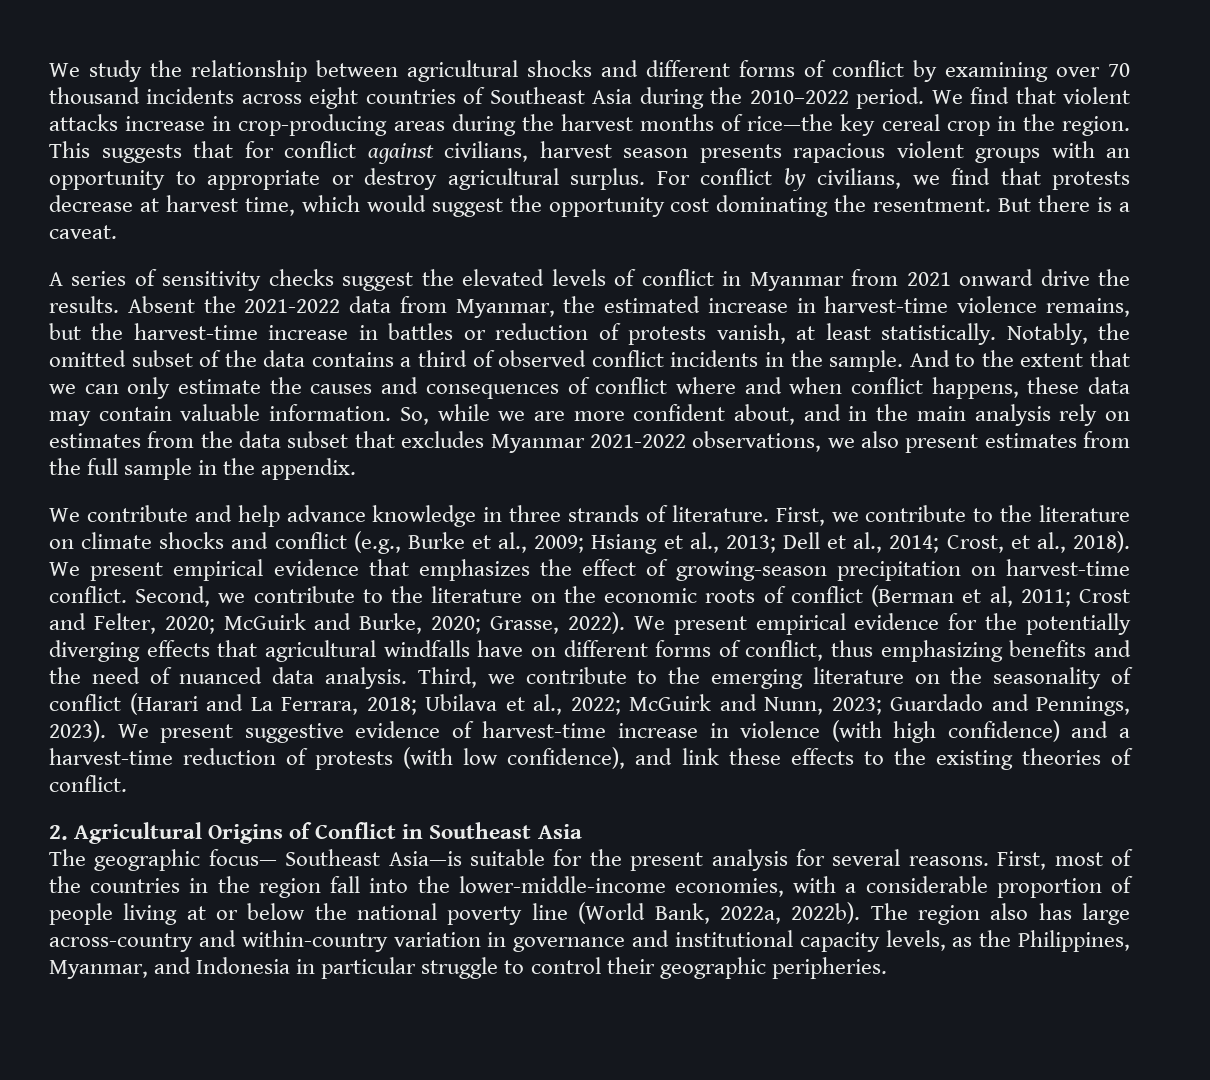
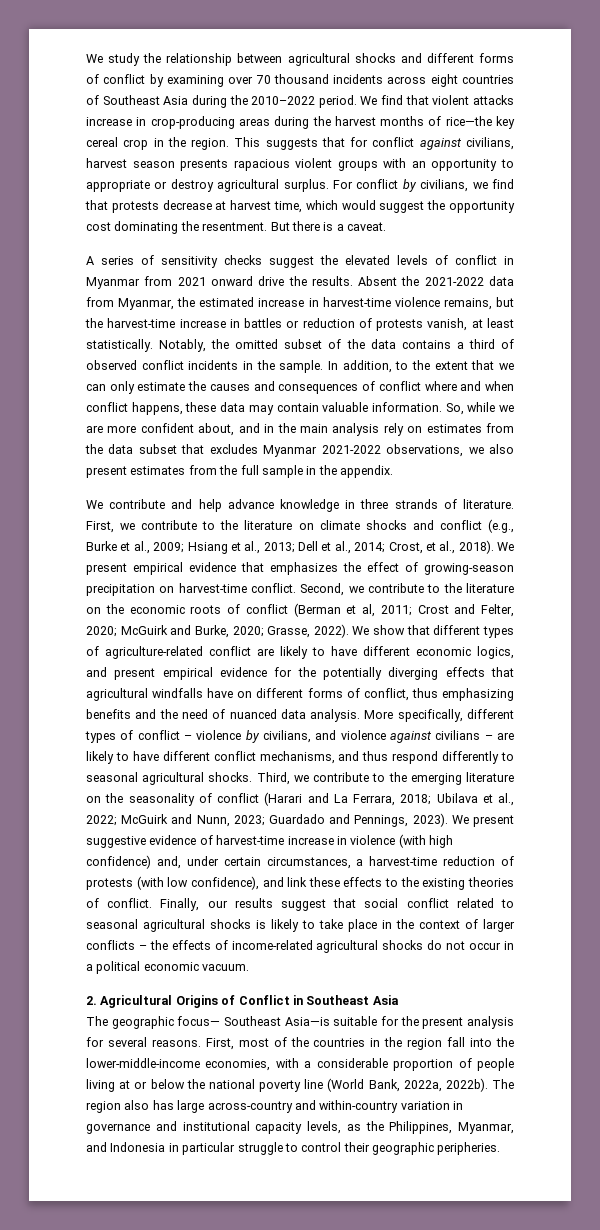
- And to the extent that we can only estimate the causes and consequences of conflict where and when conflict happens, these data may contain valuable information.
+ In addition, to the extent that we can only estimate the causes and consequences of conflict where and when conflict happens, these data may contain valuable information.
- We present empirical evidence for the potentially diverging effects that agricultural windfalls have on different forms of conflict, thus emphasizing benefits and the need of nuanced data analysis.
+ We show that different types of agriculture-related conflict are likely to have different economic logics, and present empirical evidence for the potentially diverging effects that agricultural windfalls have on different forms of conflict, thus emphasizing benefits and the need of nuanced data analysis.
+ More specifically, different types of conflict – violence by civilians, and violence against civilians – are likely to have different conflict mechanisms, and thus respond differently to seasonal agricultural shocks.
- We present suggestive evidence of harvest-time increase in violence (with high confidence) and a harvest-time reduction of protests (with low confidence), and link these effects to the existing theories of conflict.
+ We present suggestive evidence of harvest-time increase in violence (with high confidence) and, under certain circumstances, a harvest-time reduction of protests (with low confidence), and link these effects to the existing theories of conflict. Finally, our results suggest that social conflict related to seasonal agricultural shocks is likely to take place in the context of larger conflicts – the effects of income-related agricultural shocks do not occur in a political economic vacuum.

